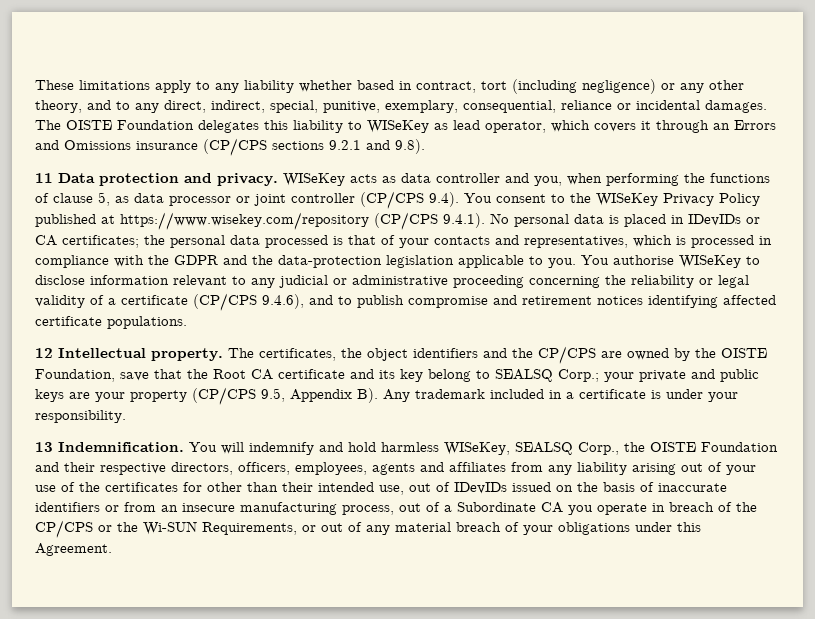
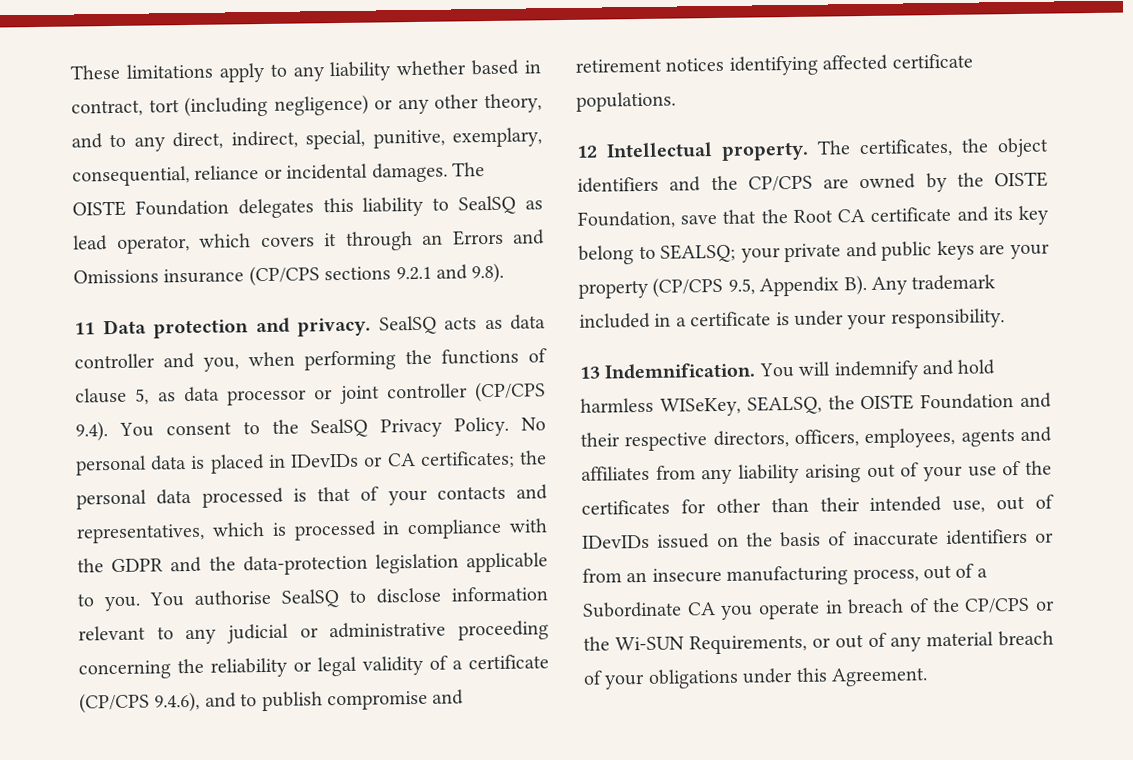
- The OISTE Foundation delegates this liability to WISeKey as lead operator, which covers it through an Errors and Omissions insurance (CP/CPS sections 9.2.1 and 9.8).
+ The OISTE Foundation delegates this liability to SealSQ as lead operator, which covers it through an Errors and Omissions insurance (CP/CPS sections 9.2.1 and 9.8).
- WISeKey acts as data controller and you, when performing the functions of clause 5, as data processor or joint controller (CP/CPS 9.4). You consent to the WISeKey Privacy Policy published at https://www.wisekey.com/repository (CP/CPS 9.4.1). No personal data is placed in IDevIDs or CA certificates;
+ SealSQ acts as data controller and you, when performing the functions of clause 5, as data processor or joint controller (CP/CPS 9.4). You consent to the SealSQ Privacy Policy. No personal data is placed in IDevIDs or CA certificates;
- You authorise WISeKey to disclose information relevant to any judicial or administrative proceeding concerning the reliability or legal validity of a certificate (CP/CPS 9.4.6), and to publish compromise and retirement notices identifying affected certificate populations.
+ You authorise SealSQ to disclose information relevant to any judicial or administrative proceeding concerning the reliability or legal validity of a certificate (CP/CPS 9.4.6), and to publish compromise and retirement notices identifying affected certificate populations.
- The certificates, the object identifiers and the CP/CPS are owned by the OISTE Foundation, save that the Root CA certificate and its key belong to SEALSQ Corp.; your private and public keys are your property (CP/CPS 9.5, Appendix B). Any trademark included in a certificate is under your responsibility.
+ The certificates, the object identifiers and the CP/CPS are owned by the OISTE Foundation, save that the Root CA certificate and its key belong to SEALSQ; your private and public keys are your property (CP/CPS 9.5, Appendix B). Any trademark included in a certificate is under your responsibility.
- You will indemnify and hold harmless WISeKey, SEALSQ Corp., the OISTE Foundation and their respective directors, officers, employees, agents and affiliates from any liability arising out of your use of the certificates for other than their intended use, out of IDevIDs issued on the basis of inaccurate identifiers or from an insecure manufacturing process, out of a Subordinate CA you operate in breach of the CP/CPS or the Wi-SUN Requirements, or out of any material breach of your obligations under this Agreement.
+ You will indemnify and hold harmless WISeKey, SEALSQ, the OISTE Foundation and their respective directors, officers, employees, agents and affiliates from any liability arising out of your use of the certificates for other than their intended use, out of IDevIDs issued on the basis of inaccurate identifiers or from an insecure manufacturing process, out of a Subordinate CA you operate in breach of the CP/CPS or the Wi-SUN Requirements, or out of any material breach of your obligations under this Agreement.

